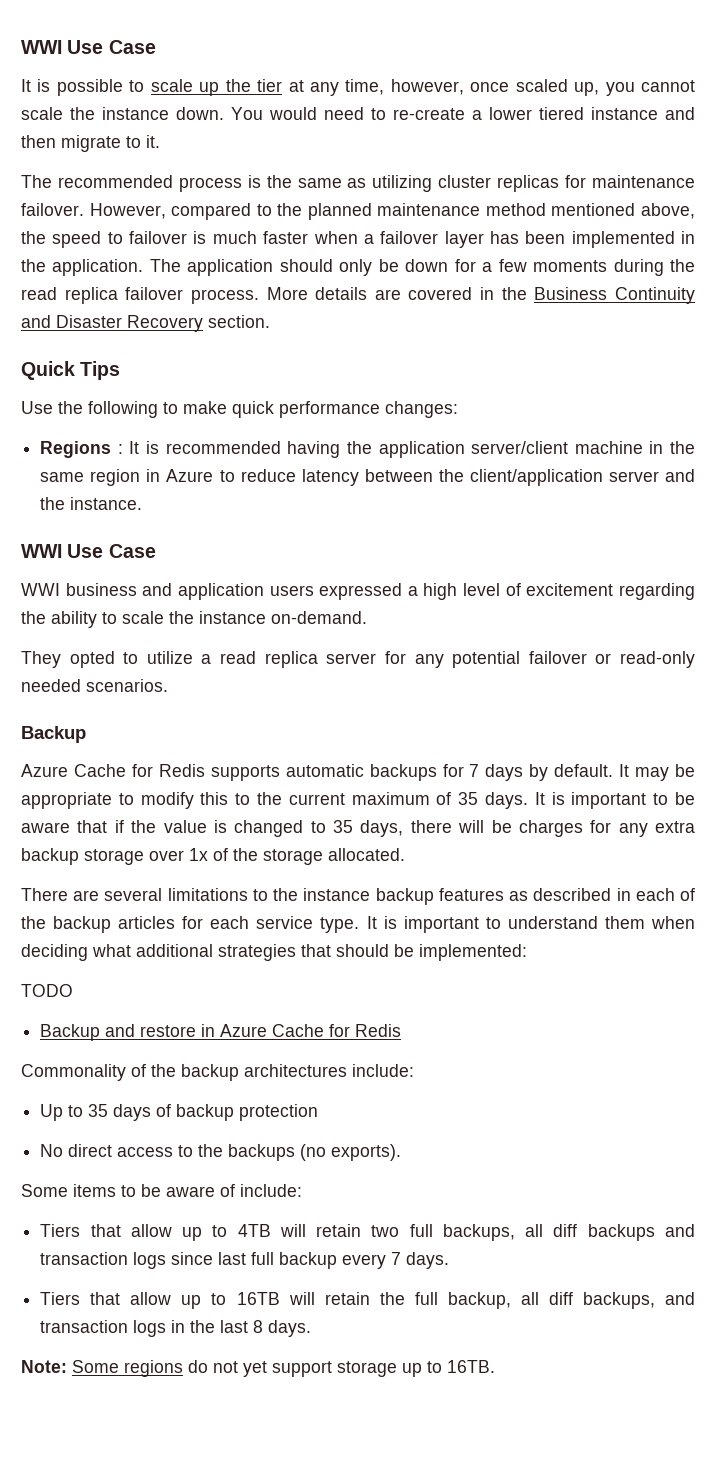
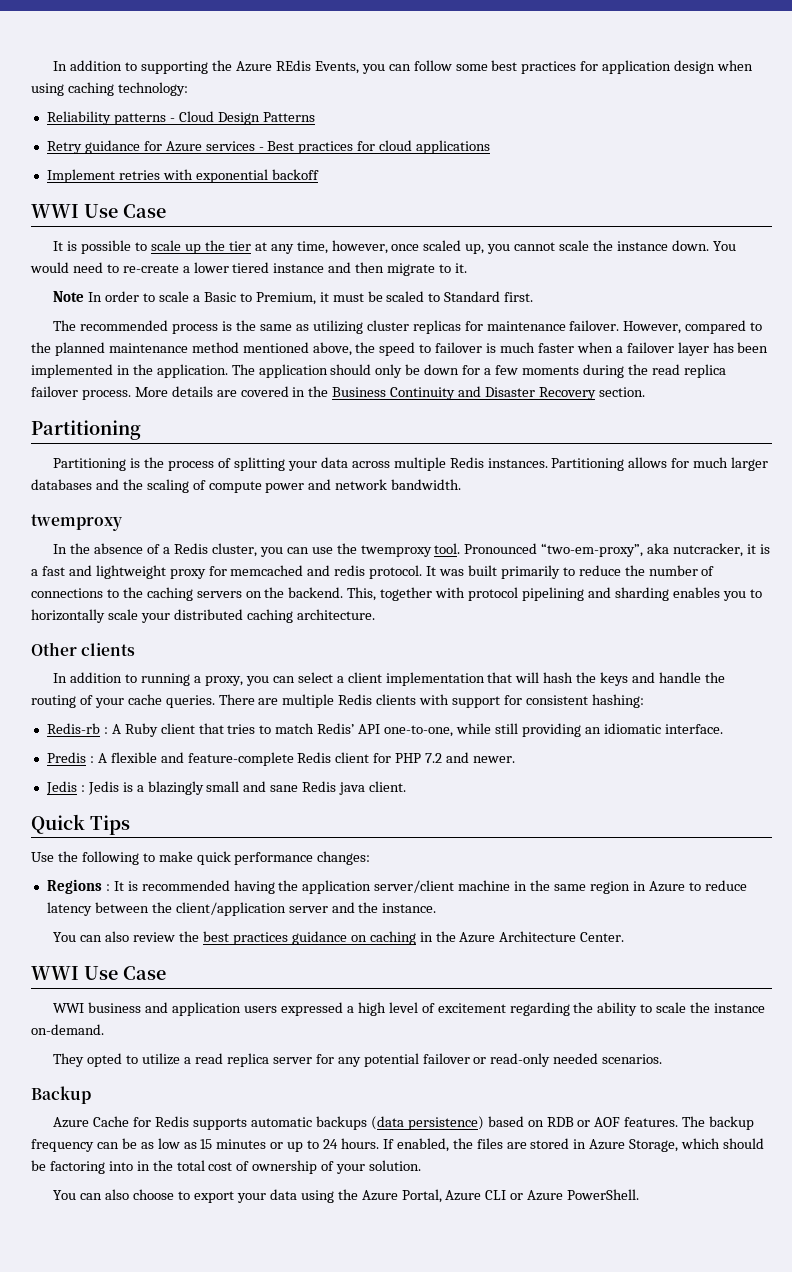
+ In addition to supporting the Azure REdis Events, you can follow some best practices for application design when using caching technology:
+ Reliability patterns - Cloud Design Patterns
+ Retry guidance for Azure services - Best practices for cloud applications
+ Implement retries with exponential backoff
+ Note In order to scale a Basic to Premium, it must be scaled to Standard first.
  More details are covered in the Business Continuity and Disaster Recovery section.
+ Partitioning
+ Partitioning is the process of splitting your data across multiple Redis instances. Partitioning allows for much larger databases and the scaling of compute power and network bandwidth.
+ twemproxy
+ In the absence of a Redis cluster, you can use the twemproxy tool. Pronounced “two-em-proxy”, aka nutcracker, it is a fast and lightweight proxy for memcached and redis protocol. It was built primarily to reduce the number of connections to the caching servers on the backend. This, together with protocol pipelining and sharding enables you to horizontally scale your distributed caching architecture.
+ Other clients
+ In addition to running a proxy, you can select a client implementation that will hash the keys and handle the routing of your cache queries. There are multiple Redis clients with support for consistent hashing:
+ Redis-rb : A Ruby client that tries to match Redis’ API one-to-one, while still providing an idiomatic interface.
+ Predis : A flexible and feature-complete Redis client for PHP 7.2 and newer.
+ Jedis : Jedis is a blazingly small and sane Redis java client.
+ You can also review the best practices guidance on caching in the Azure Architecture Center.
- Azure Cache for Redis supports automatic backups for 7 days by default. It may be appropriate to modify this to the current maximum of 35 days. It is important to be aware that if the value is changed to 35 days, there will be charges for any extra backup storage over 1x of the storage allocated.
- There are several limitations to the instance backup features as described in each of the backup articles for each service type. It is important to understand them when deciding what additional strategies that should be implemented:
- TODO
- Backup and restore in Azure Cache for Redis
- Commonality of the backup architectures include:
- Up to 35 days of backup protection
- No direct access to the backups (no exports).
- Some items to be aware of include:
- Tiers that allow up to 4TB will retain two full backups, all diff backups and transaction logs since last full backup every 7 days.
- Tiers that allow up to 16TB will retain the full backup, all diff backups, and transaction logs in the last 8 days.
- Note: Some regions do not yet support storage up to 16TB.
+ Azure Cache for Redis supports automatic backups (data persistence) based on RDB or AOF features. The backup frequency can be as low as 15 minutes or up to 24 hours. If enabled, the files are stored in Azure Storage, which should be factoring into in the total cost of ownership of your solution.
+ You can also choose to export your data using the Azure Portal, Azure CLI or Azure PowerShell.

